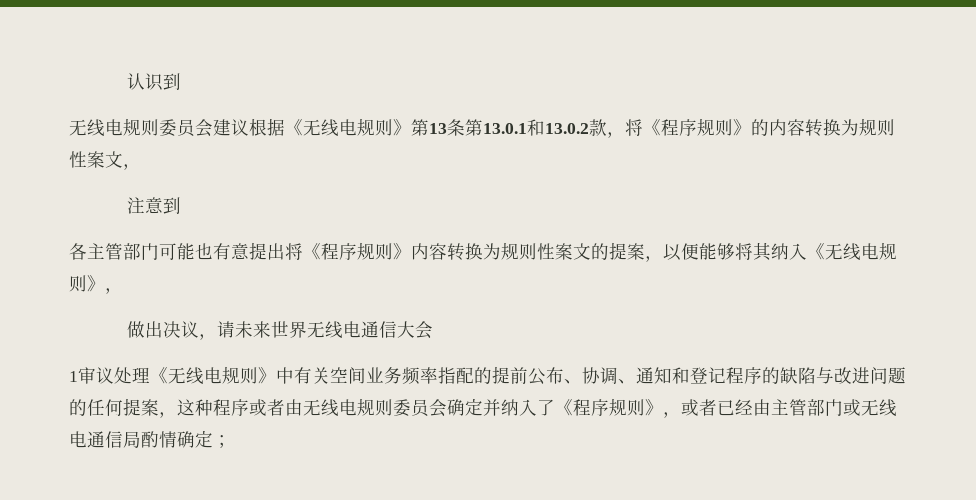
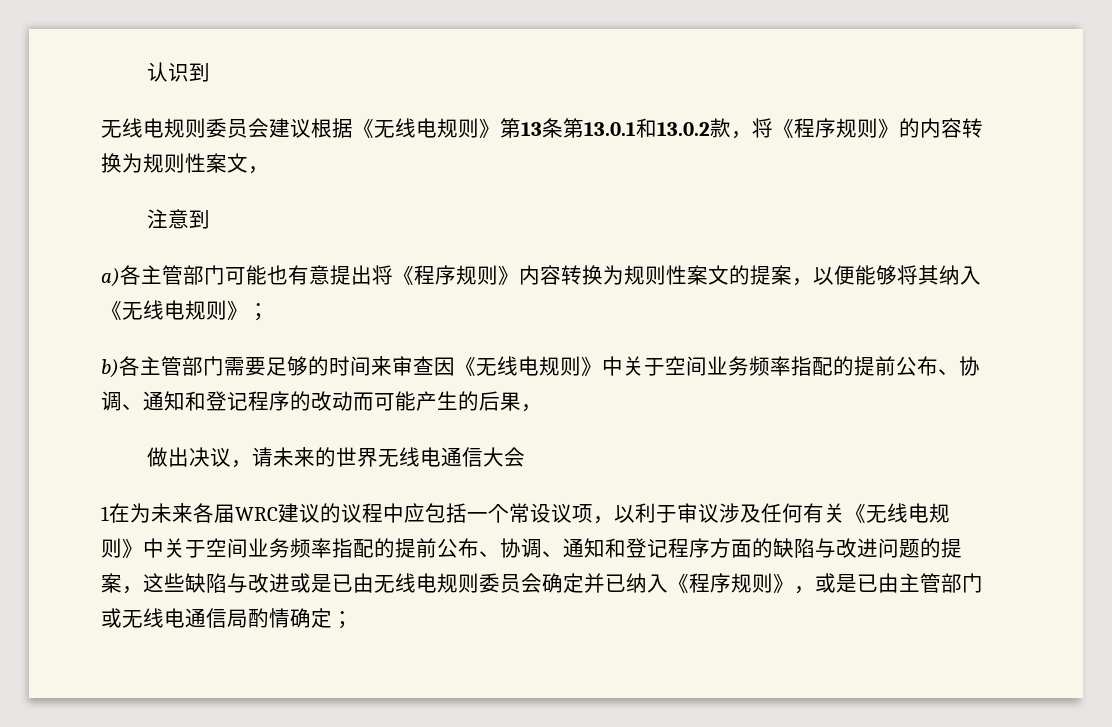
- 各主管部门可能也有意提出将《程序规则》内容转换为规则性案文的提案，以便能够将其纳入《无线电规则》，
- 做出决议，请未来世界无线电通信大会
- 1审议处理《无线电规则》中有关空间业务频率指配的提前公布、协调、通知和登记程序的缺陷与改进问题的任何提案，这种程序或者由无线电规则委员会确定并纳入了《程序规则》，或者已经由主管部门或无线电通信局酌情确定；
+ a)各主管部门可能也有意提出将《程序规则》内容转换为规则性案文的提案，以便能够将其纳入《无线电规则》；
+ b)各主管部门需要足够的时间来审查因《无线电规则》中关于空间业务频率指配的提前公布、协调、通知和登记程序的改动而可能产生的后果，
+ 做出决议，请未来的世界无线电通信大会
+ 1在为未来各届WRC建议的议程中应包括一个常设议项，以利于审议涉及任何有关《无线电规则》中关于空间业务频率指配的提前公布、协调、通知和登记程序方面的缺陷与改进问题的提案，这些缺陷与改进或是已由无线电规则委员会确定并已纳入《程序规则》，或是已由主管部门或无线电通信局酌情确定；

